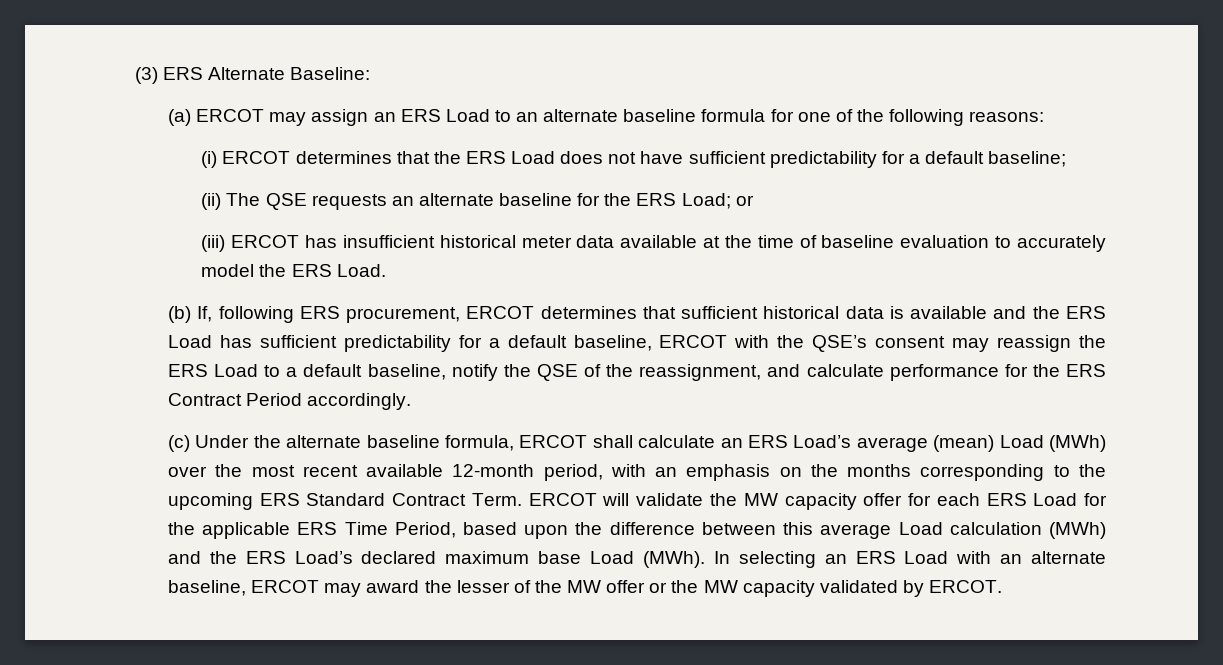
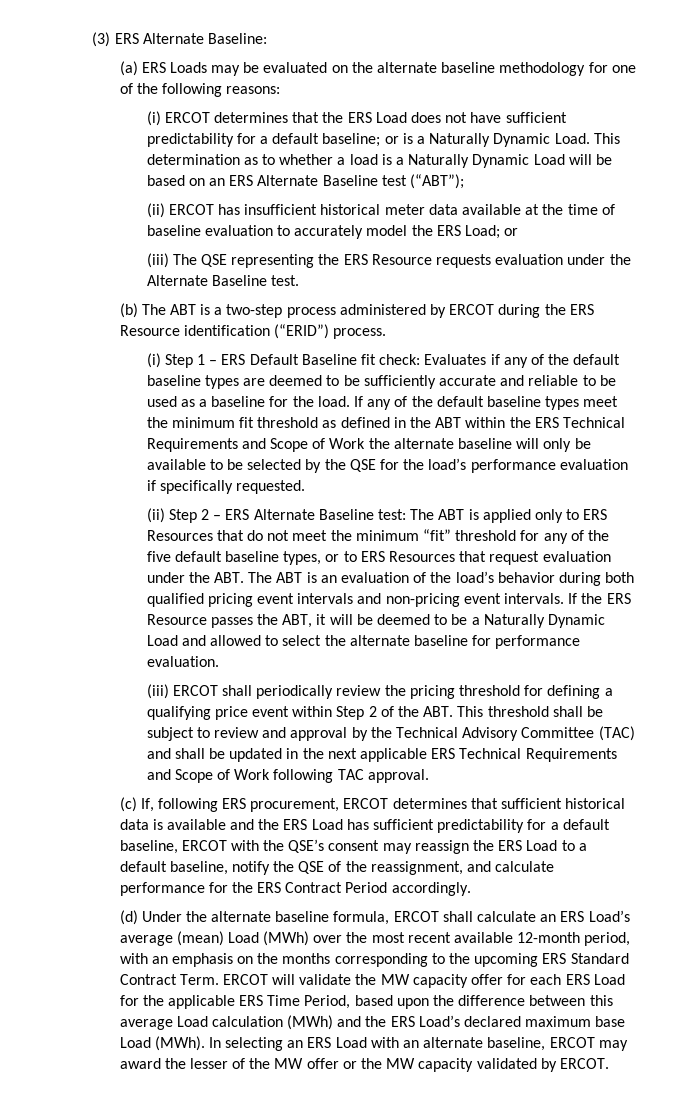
- (a) ERCOT may assign an ERS Load to an alternate baseline formula for one of the following reasons:
+ (a) ERS Loads may be evaluated on the alternate baseline methodology for one of the following reasons:
- (i) ERCOT determines that the ERS Load does not have sufficient predictability for a default baseline;
- (ii) The QSE requests an alternate baseline for the ERS Load; or
- (iii) ERCOT has insufficient historical meter data available at the time of baseline evaluation to accurately model the ERS Load.
- (b) If, following ERS procurement, ERCOT determines that sufficient historical data is available and the ERS Load has sufficient predictability for a default baseline, ERCOT with the QSE’s consent may reassign the ERS Load to a default baseline, notify the QSE of the reassignment, and calculate performance for the ERS Contract Period accordingly.
+ (i) ERCOT determines that the ERS Load does not have sufficient predictability for a default baseline; or is a Naturally Dynamic Load. This determination as to whether a load is a Naturally Dynamic Load will be based on an ERS Alternate Baseline test (“ABT”);
+ (ii) ERCOT has insufficient historical meter data available at the time of baseline evaluation to accurately model the ERS Load; or
+ (iii) The QSE representing the ERS Resource requests evaluation under the Alternate Baseline test.
+ (b) The ABT is a two-step process administered by ERCOT during the ERS Resource identification (“ERID”) process.
+ (i) Step 1 – ERS Default Baseline fit check: Evaluates if any of the default baseline types are deemed to be sufficiently accurate and reliable to be used as a baseline for the load. If any of the default baseline types meet the minimum fit threshold as defined in the ABT within the ERS Technical Requirements and Scope of Work the alternate baseline will only be available to be selected by the QSE for the load’s performance evaluation if specifically requested.
+ (ii) Step 2 – ERS Alternate Baseline test: The ABT is applied only to ERS Resources that do not meet the minimum “fit” threshold for any of the five default baseline types, or to ERS Resources that request evaluation under the ABT. The ABT is an evaluation of the load’s behavior during both qualified pricing event intervals and non-pricing event intervals. If the ERS Resource passes the ABT, it will be deemed to be a Naturally Dynamic Load and allowed to select the alternate baseline for performance evaluation.
+ (iii) ERCOT shall periodically review the pricing threshold for defining a qualifying price event within Step 2 of the ABT. This threshold shall be subject to review and approval by the Technical Advisory Committee (TAC) and shall be updated in the next applicable ERS Technical Requirements and Scope of Work following TAC approval.
+ (c) If, following ERS procurement, ERCOT determines that sufficient historical data is available and the ERS Load has sufficient predictability for a default baseline, ERCOT with the QSE’s consent may reassign the ERS Load to a default baseline, notify the QSE of the reassignment, and calculate performance for the ERS Contract Period accordingly.
- (c) Under the alternate baseline formula, ERCOT shall calculate an ERS Load’s average (mean) Load (MWh) over the most recent available 12-month period, with an emphasis on the months corresponding to the upcoming ERS Standard Contract Term.
+ (d) Under the alternate baseline formula, ERCOT shall calculate an ERS Load’s average (mean) Load (MWh) over the most recent available 12-month period, with an emphasis on the months corresponding to the upcoming ERS Standard Contract Term.

